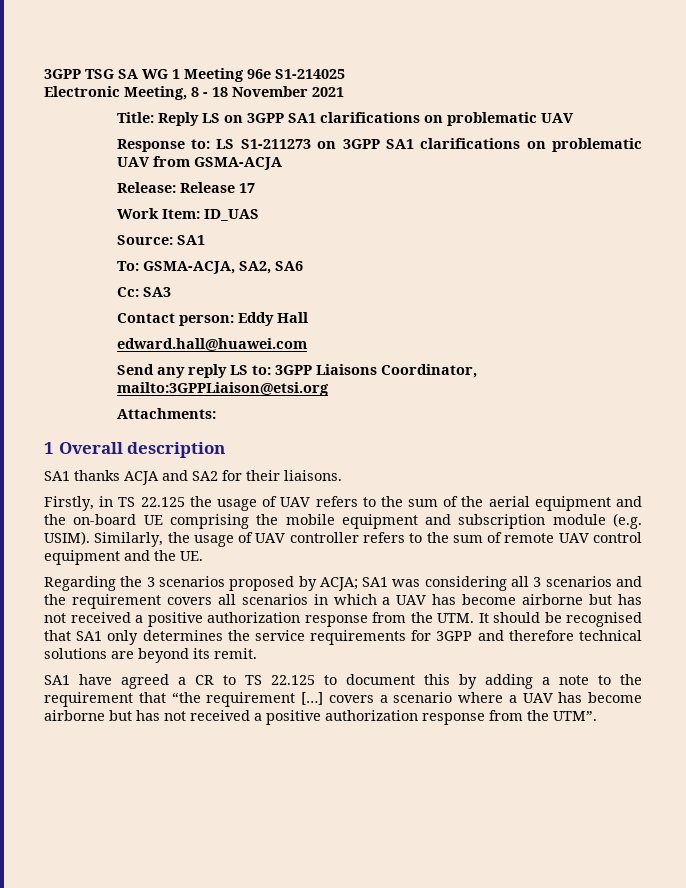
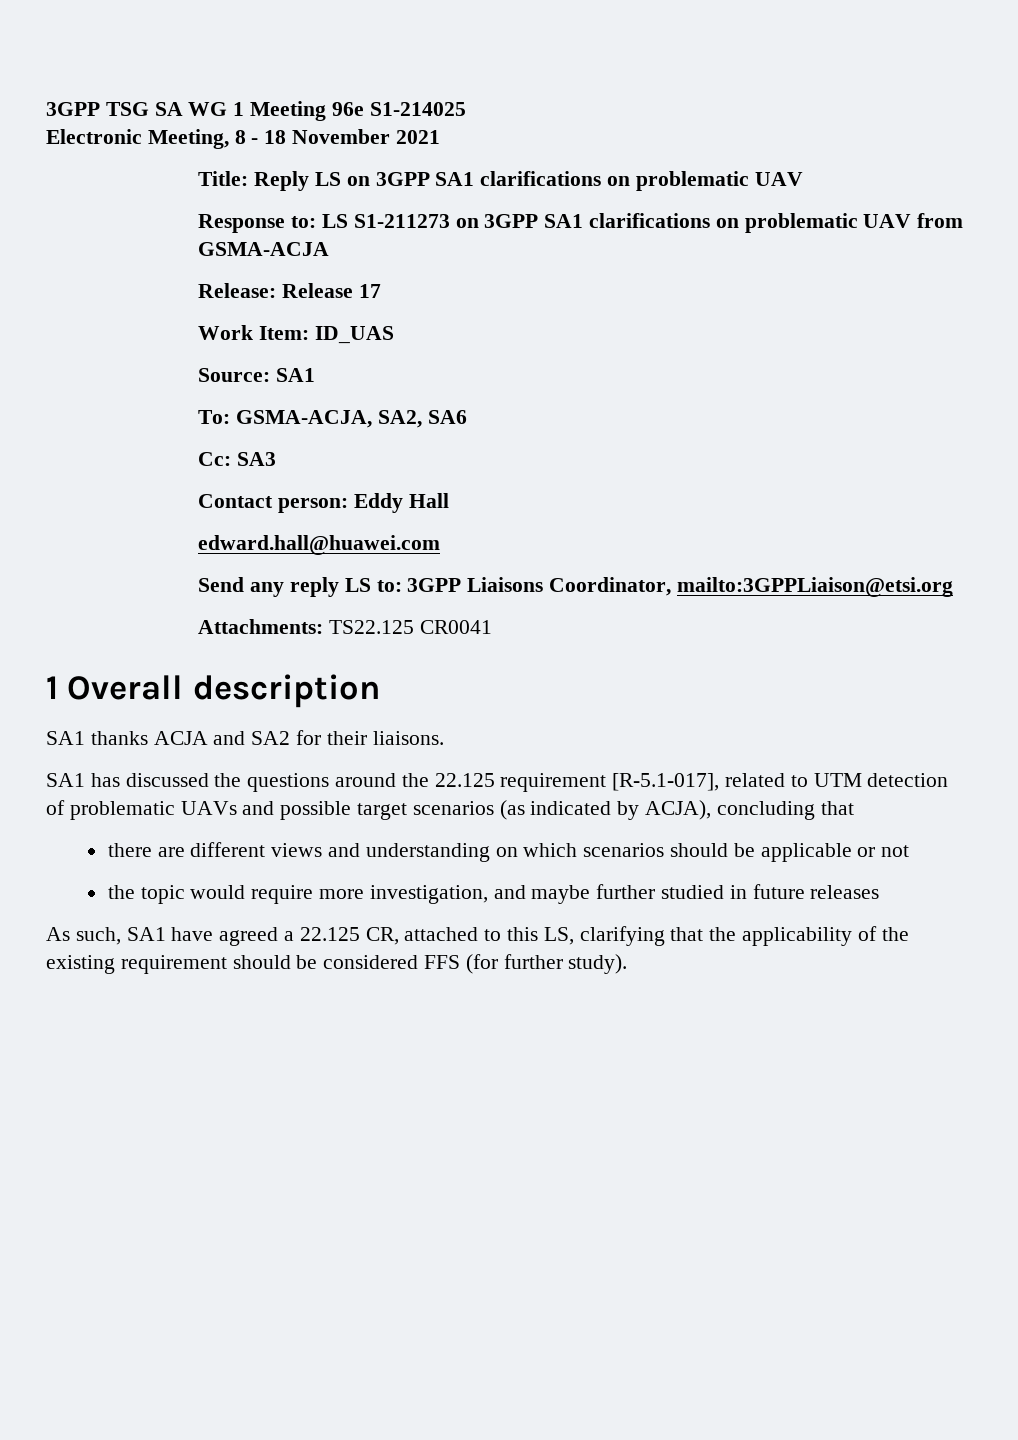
- Attachments:
+ Attachments: TS22.125 CR0041
- Firstly, in TS 22.125 the usage of UAV refers to the sum of the aerial equipment and the on-board UE comprising the mobile equipment and subscription module (e.g. USIM). Similarly, the usage of UAV controller refers to the sum of remote UAV control equipment and the UE.
- Regarding the 3 scenarios proposed by ACJA; SA1 was considering all 3 scenarios and the requirement covers all scenarios in which a UAV has become airborne but has not received a positive authorization response from the UTM. It should be recognised that SA1 only determines the service requirements for 3GPP and therefore technical solutions are beyond its remit.
- SA1 have agreed a CR to TS 22.125 to document this by adding a note to the requirement that “the requirement […] covers a scenario where a UAV has become airborne but has not received a positive authorization response from the UTM”.
+ SA1 has discussed the questions around the 22.125 requirement [R-5.1-017], related to UTM detection of problematic UAVs and possible target scenarios (as indicated by ACJA), concluding that
+ there are different views and understanding on which scenarios should be applicable or not
+ the topic would require more investigation, and maybe further studied in future releases
+ As such, SA1 have agreed a 22.125 CR, attached to this LS, clarifying that the applicability of the existing requirement should be considered FFS (for further study).

